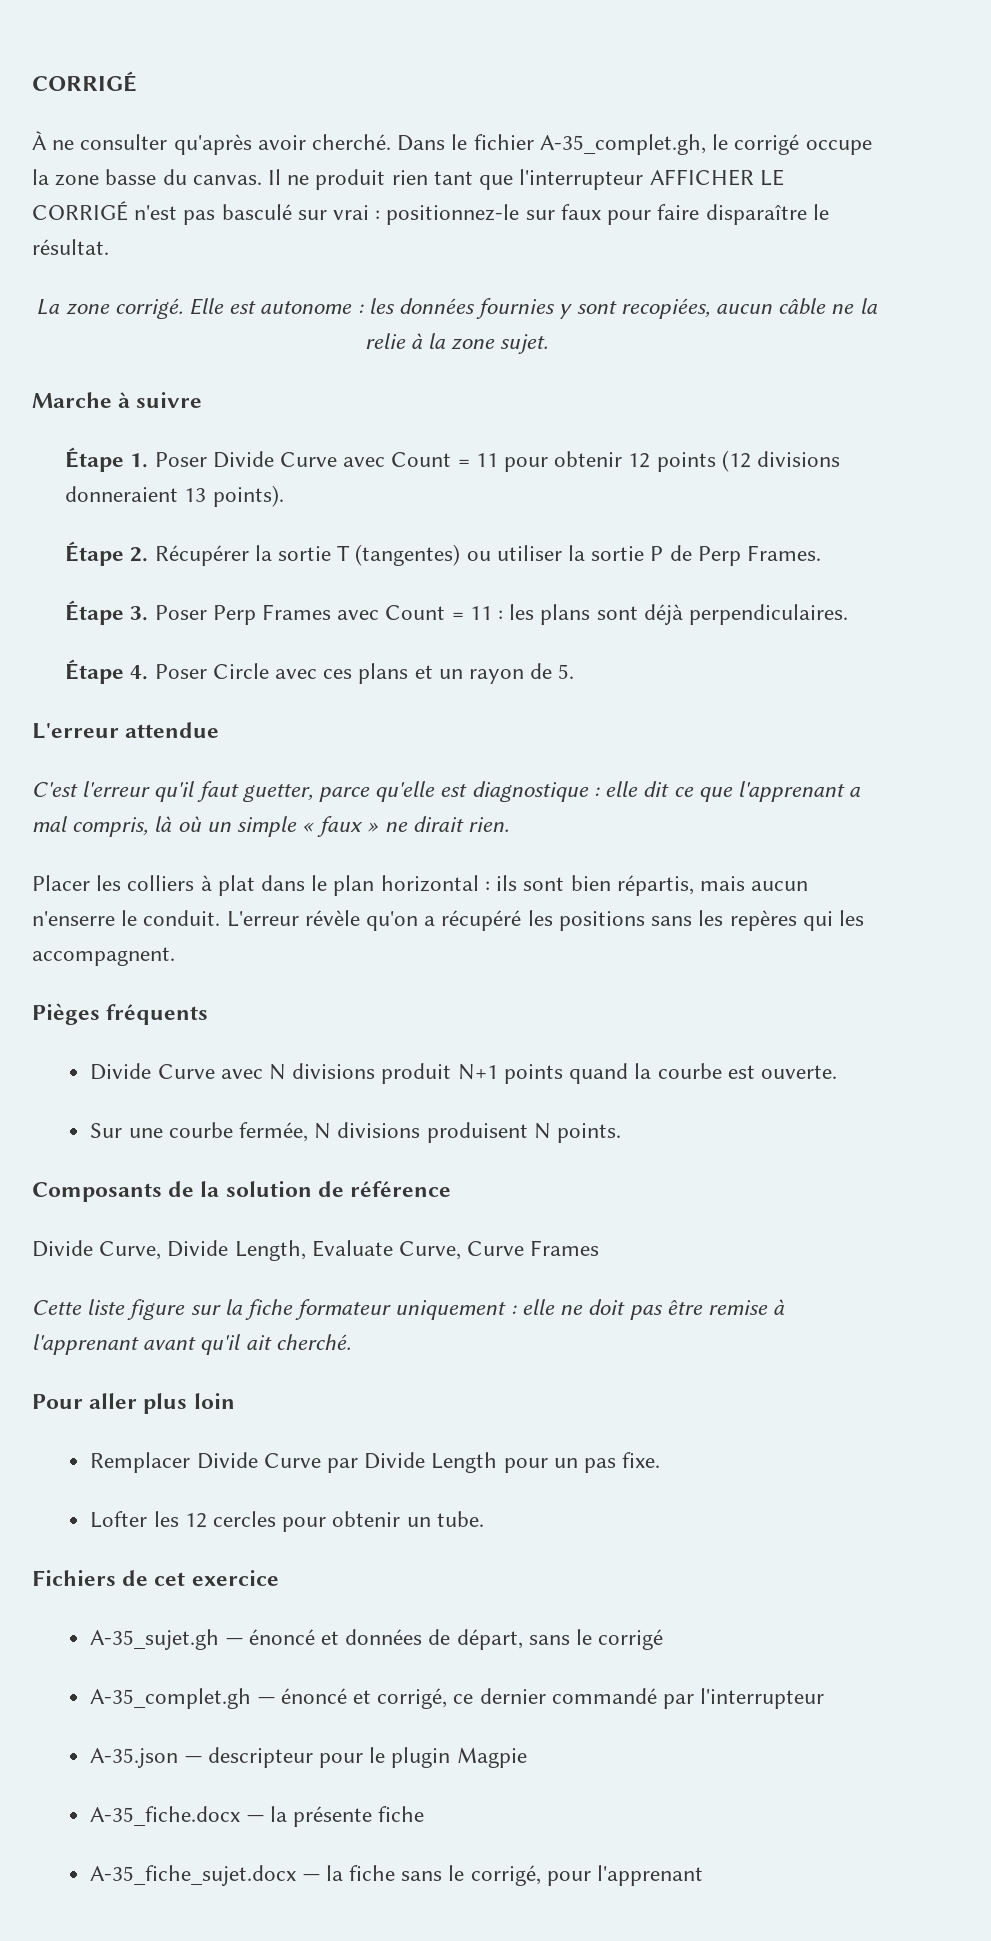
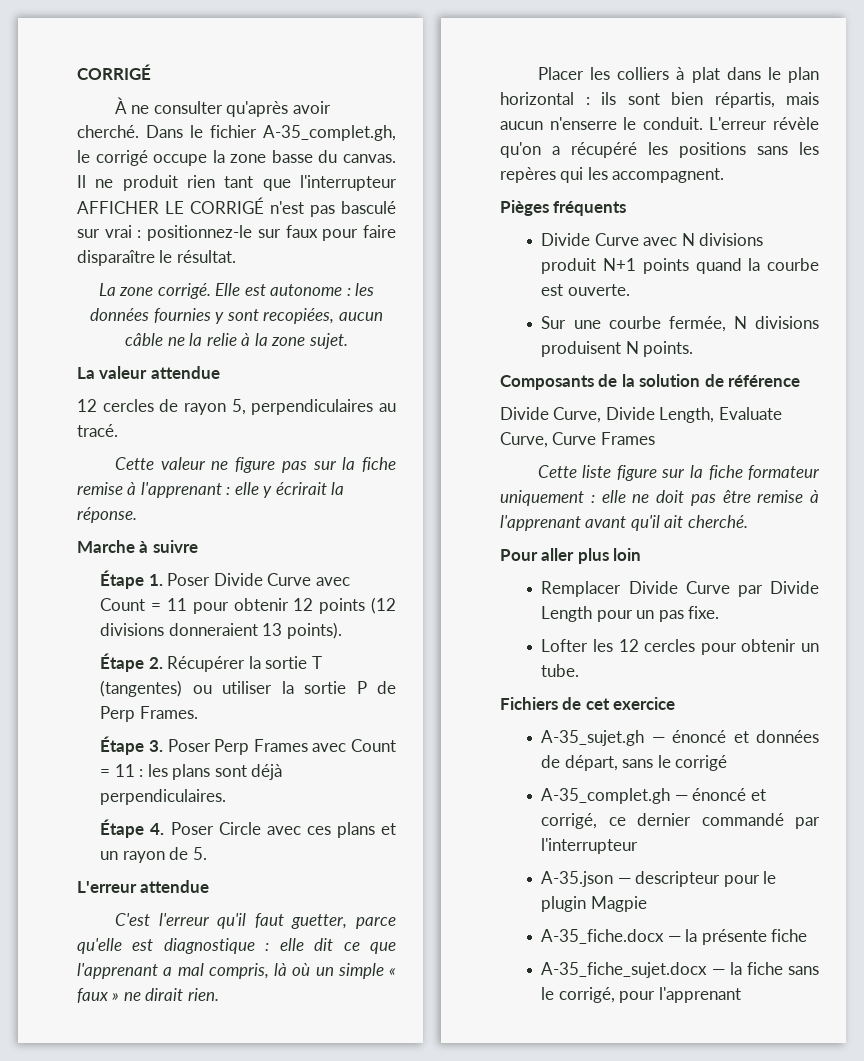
+ La valeur attendue
+ 12 cercles de rayon 5, perpendiculaires au tracé.
+ Cette valeur ne figure pas sur la fiche remise à l'apprenant : elle y écrirait la réponse.

